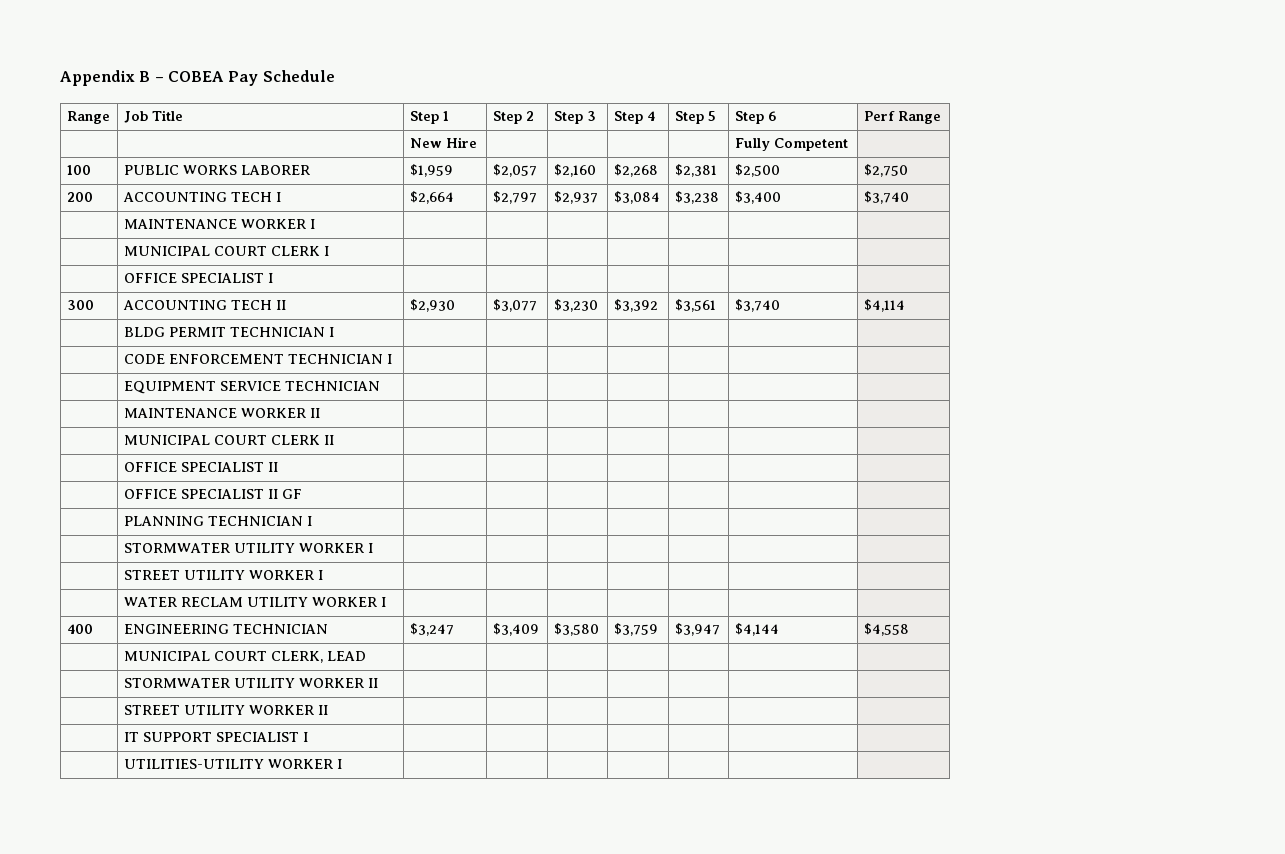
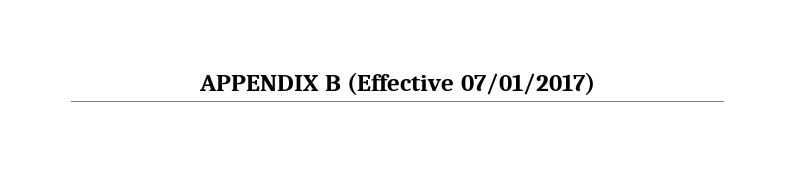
- Appendix B – COBEA Pay Schedule
- Range | Job Title | Step 1 | Step 2 | Step 3 | Step 4 | Step 5 | Step 6 | Perf Range
- | | New Hire | | | | | Fully Competent |
- 100 | PUBLIC WORKS LABORER | $1,959 | $2,057 | $2,160 | $2,268 | $2,381 | $2,500 | $2,750
- 200 | ACCOUNTING TECH I | $2,664 | $2,797 | $2,937 | $3,084 | $3,238 | $3,400 | $3,740
- | MAINTENANCE WORKER I | | | | | | |
- | MUNICIPAL COURT CLERK I | | | | | | |
- | OFFICE SPECIALIST I | | | | | | |
- 300 | ACCOUNTING TECH II | $2,930 | $3,077 | $3,230 | $3,392 | $3,561 | $3,740 | $4,114
- | BLDG PERMIT TECHNICIAN I | | | | | | |
- | CODE ENFORCEMENT TECHNICIAN I | | | | | | |
- | EQUIPMENT SERVICE TECHNICIAN | | | | | | |
- | MAINTENANCE WORKER II | | | | | | |
- | MUNICIPAL COURT CLERK II | | | | | | |
- | OFFICE SPECIALIST II | | | | | | |
- | OFFICE SPECIALIST II GF | | | | | | |
- | PLANNING TECHNICIAN I | | | | | | |
- | STORMWATER UTILITY WORKER I | | | | | | |
- | STREET UTILITY WORKER I | | | | | | |
- | WATER RECLAM UTILITY WORKER I | | | | | | |
- 400 | ENGINEERING TECHNICIAN | $3,247 | $3,409 | $3,580 | $3,759 | $3,947 | $4,144 | $4,558
- | MUNICIPAL COURT CLERK, LEAD | | | | | | |
- | STORMWATER UTILITY WORKER II | | | | | | |
- | STREET UTILITY WORKER II | | | | | | |
- | IT SUPPORT SPECIALIST I | | | | | | |
- | UTILITIES-UTILITY WORKER I | | | | | | |
+ APPENDIX B (Effective 07/01/2017)

